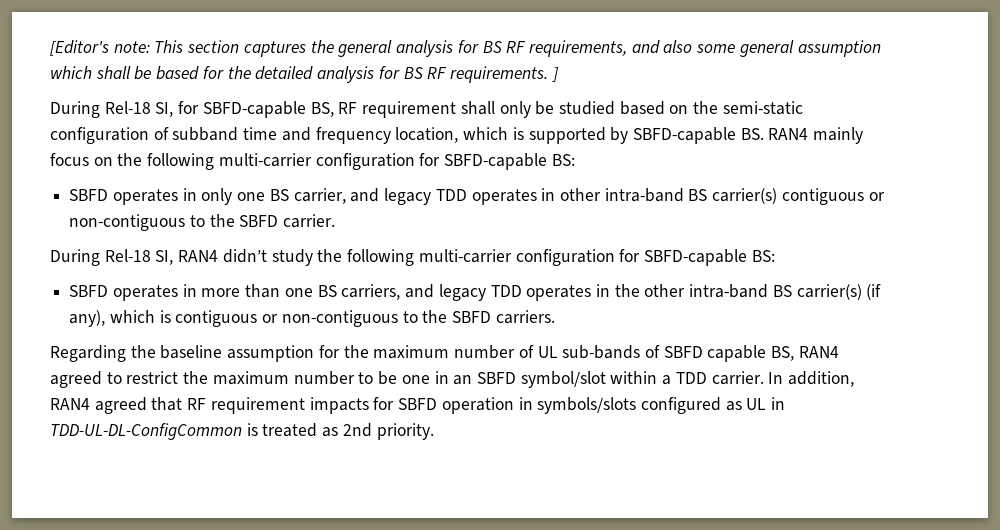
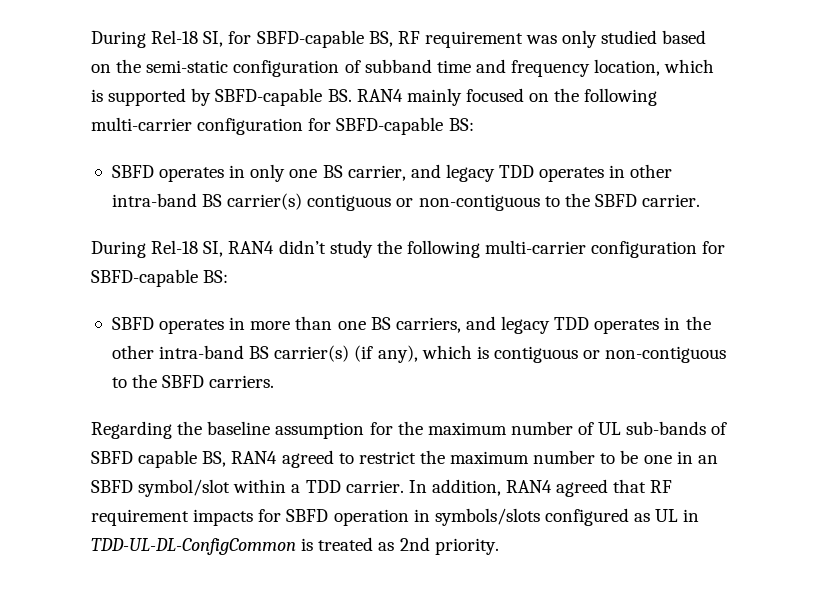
- [Editor's note: This section captures the general analysis for BS RF requirements, and also some general assumption which shall be based for the detailed analysis for BS RF requirements. ]
- During Rel-18 SI, for SBFD-capable BS, RF requirement shall only be studied based on the semi-static configuration of subband time and frequency location, which is supported by SBFD-capable BS. RAN4 mainly focus on the following multi-carrier configuration for SBFD-capable BS:
+ During Rel-18 SI, for SBFD-capable BS, RF requirement was only studied based on the semi-static configuration of subband time and frequency location, which is supported by SBFD-capable BS. RAN4 mainly focused on the following multi-carrier configuration for SBFD-capable BS:

